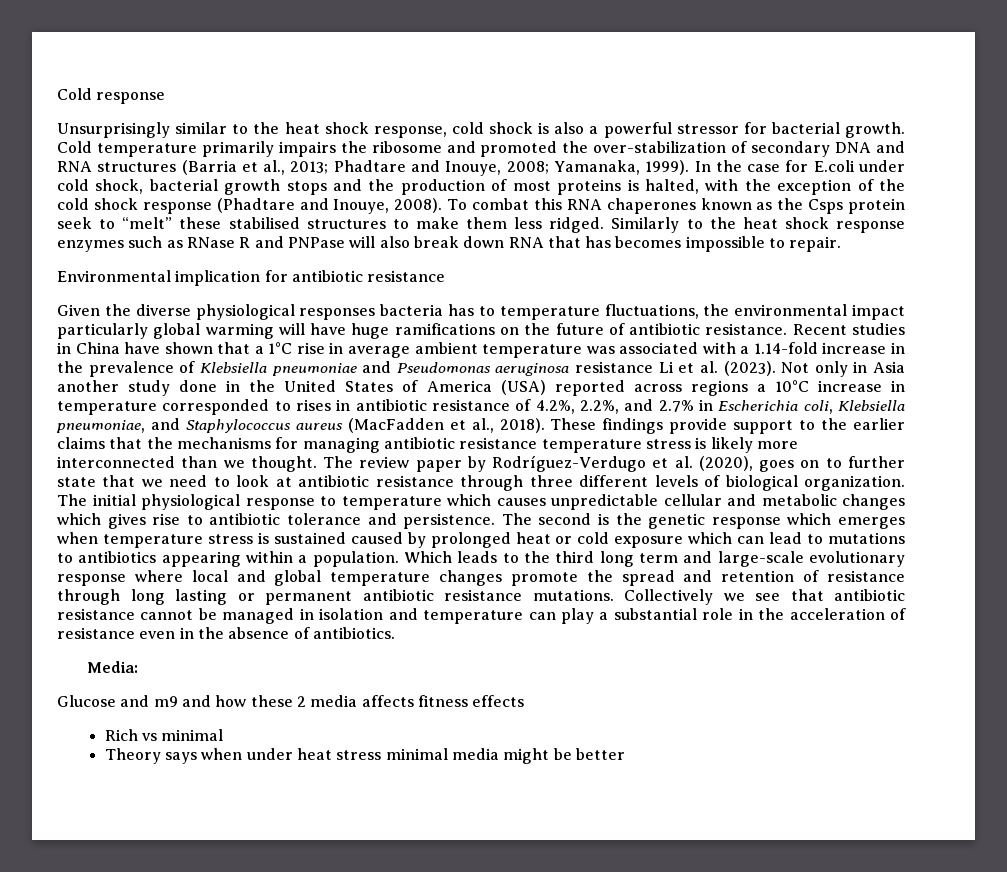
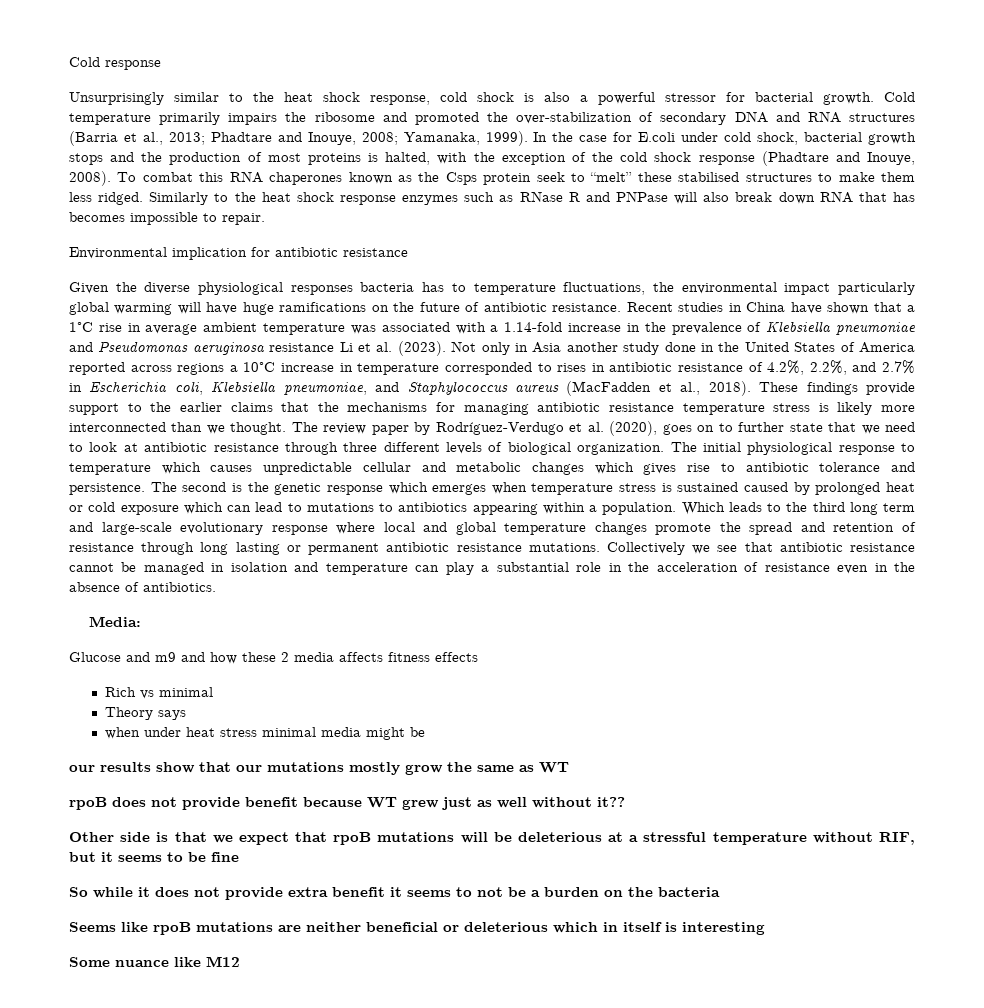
- Not only in Asia another study done in the United States of America (USA) reported across regions a 10°C increase in temperature corresponded to rises in antibiotic resistance of 4.2%, 2.2%, and 2.7% in Escherichia coli, Klebsiella pneumoniae, and Staphylococcus aureus (MacFadden et al., 2018).
+ Not only in Asia another study done in the United States of America reported across regions a 10°C increase in temperature corresponded to rises in antibiotic resistance of 4.2%, 2.2%, and 2.7% in Escherichia coli, Klebsiella pneumoniae, and Staphylococcus aureus (MacFadden et al., 2018).
- Theory says when under heat stress minimal media might be better
+ Theory says
+ when under heat stress minimal media might be
+ our results show that our mutations mostly grow the same as WT
+ rpoB does not provide benefit because WT grew just as well without it??
+ Other side is that we expect that rpoB mutations will be deleterious at a stressful temperature without RIF, but it seems to be fine
+ So while it does not provide extra benefit it seems to not be a burden on the bacteria
+ Seems like rpoB mutations are neither beneficial or deleterious which in itself is interesting
+ Some nuance like M12

